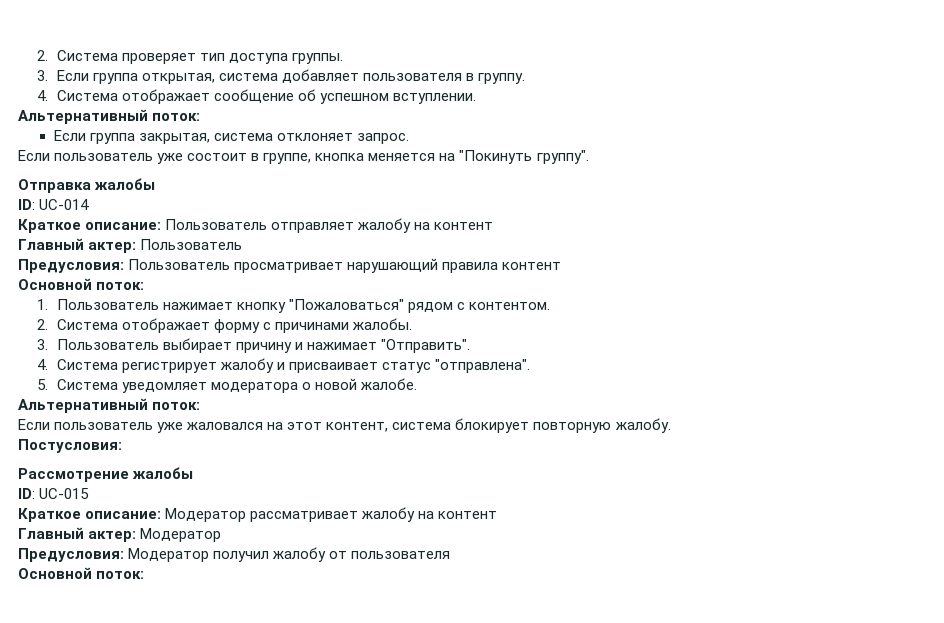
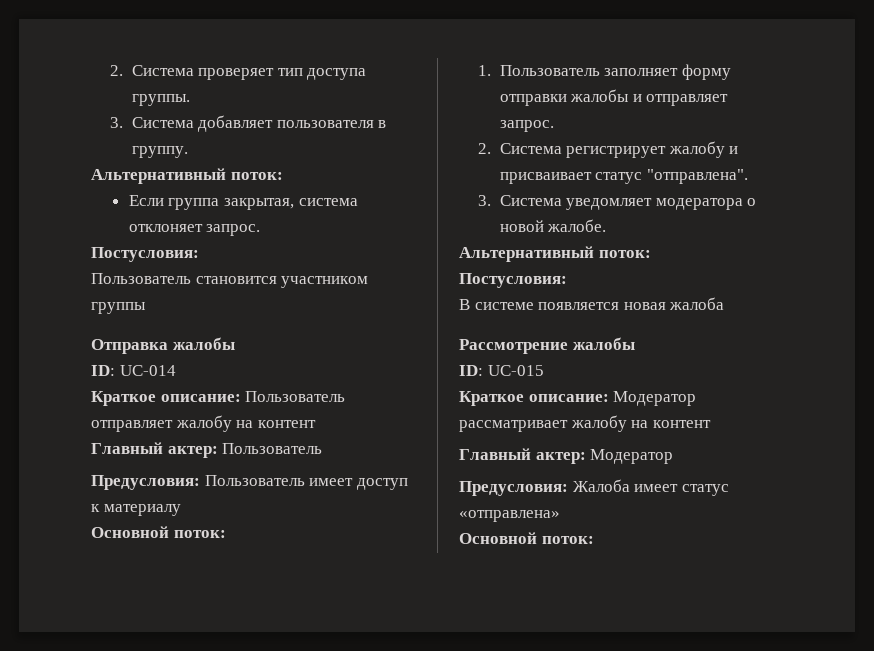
- 3. Если группа открытая, система добавляет пользователя в группу.
+ 3. Система добавляет пользователя в группу.
- 4. Система отображает сообщение об успешном вступлении.
  Если группа закрытая, система отклоняет запрос.
- Если пользователь уже состоит в группе, кнопка меняется на "Покинуть группу".
+ Постусловия:
+ Пользователь становится участником группы
- Предусловия: Пользователь просматривает нарушающий правила контент
+ Предусловия: Пользователь имеет доступ к материалу
- 1. Пользователь нажимает кнопку "Пожаловаться" рядом с контентом.
- 2. Система отображает форму с причинами жалобы.
- 3. Пользователь выбирает причину и нажимает "Отправить".
- 4. Система регистрирует жалобу и присваивает статус "отправлена".
+ 1. Пользователь заполняет форму отправки жалобы и отправляет запрос.
+ 2. Система регистрирует жалобу и присваивает статус "отправлена".
- 5. Система уведомляет модератора о новой жалобе.
+ 3. Система уведомляет модератора о новой жалобе.
  Альтернативный поток:
- Если пользователь уже жаловался на этот контент, система блокирует повторную жалобу.
  Постусловия:
+ В системе появляется новая жалоба
- Предусловия: Модератор получил жалобу от пользователя
+ Предусловия: Жалоба имеет статус «отправлена»

